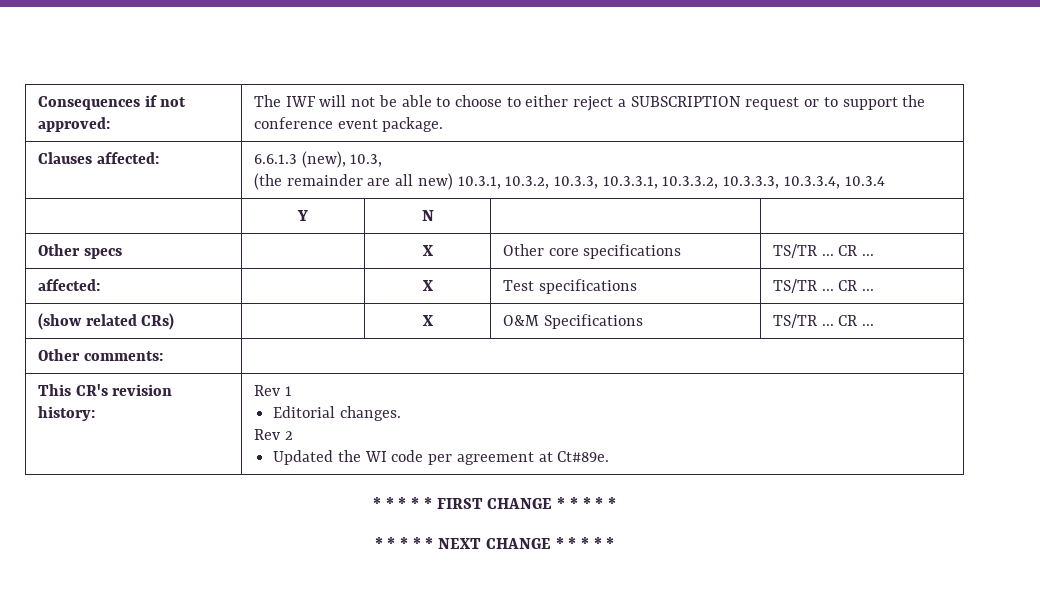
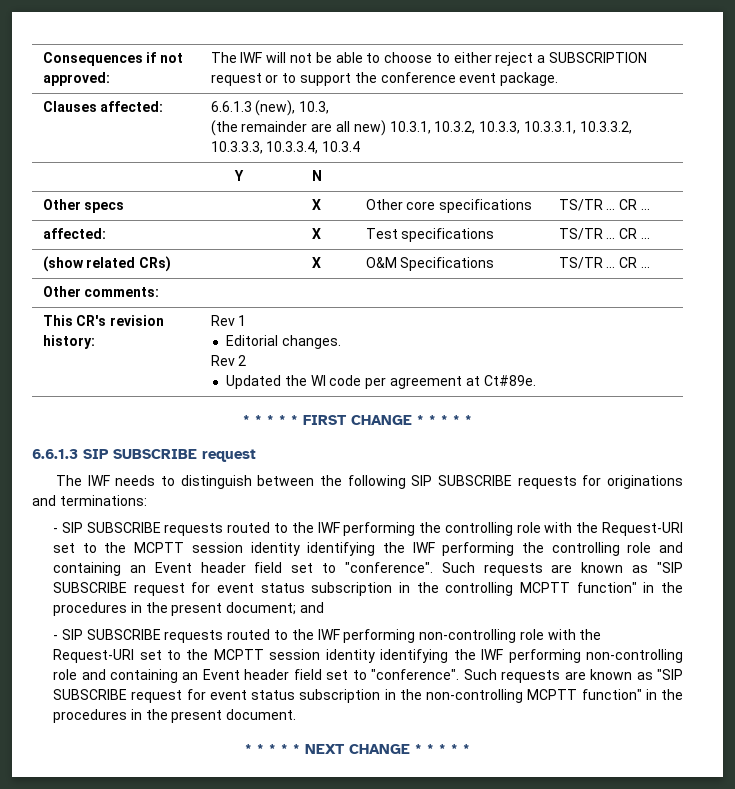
+ 6.6.1.3 SIP SUBSCRIBE request
+ The IWF needs to distinguish between the following SIP SUBSCRIBE requests for originations and terminations:
+ - SIP SUBSCRIBE requests routed to the IWF performing the controlling role with the Request-URI set to the MCPTT session identity identifying the IWF performing the controlling role and containing an Event header field set to "conference". Such requests are known as "SIP SUBSCRIBE request for event status subscription in the controlling MCPTT function" in the procedures in the present document; and
+ - SIP SUBSCRIBE requests routed to the IWF performing non-controlling role with the Request-URI set to the MCPTT session identity identifying the IWF performing non-controlling role and containing an Event header field set to "conference". Such requests are known as "SIP SUBSCRIBE request for event status subscription in the non-controlling MCPTT function" in the procedures in the present document.

